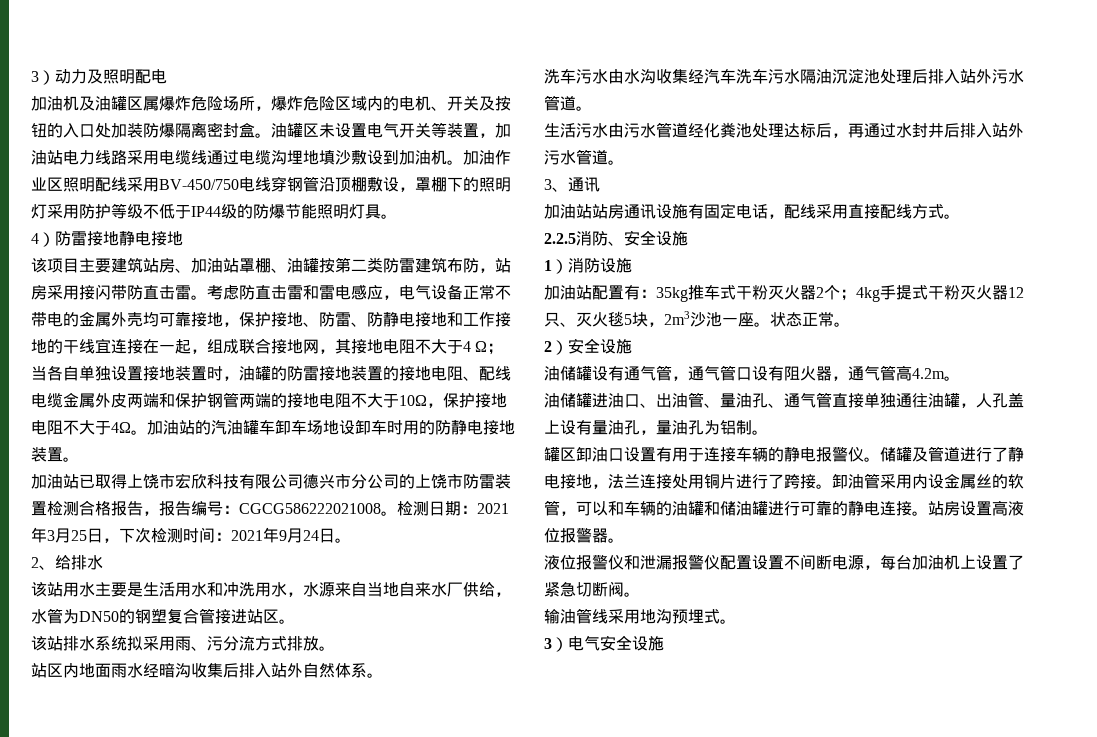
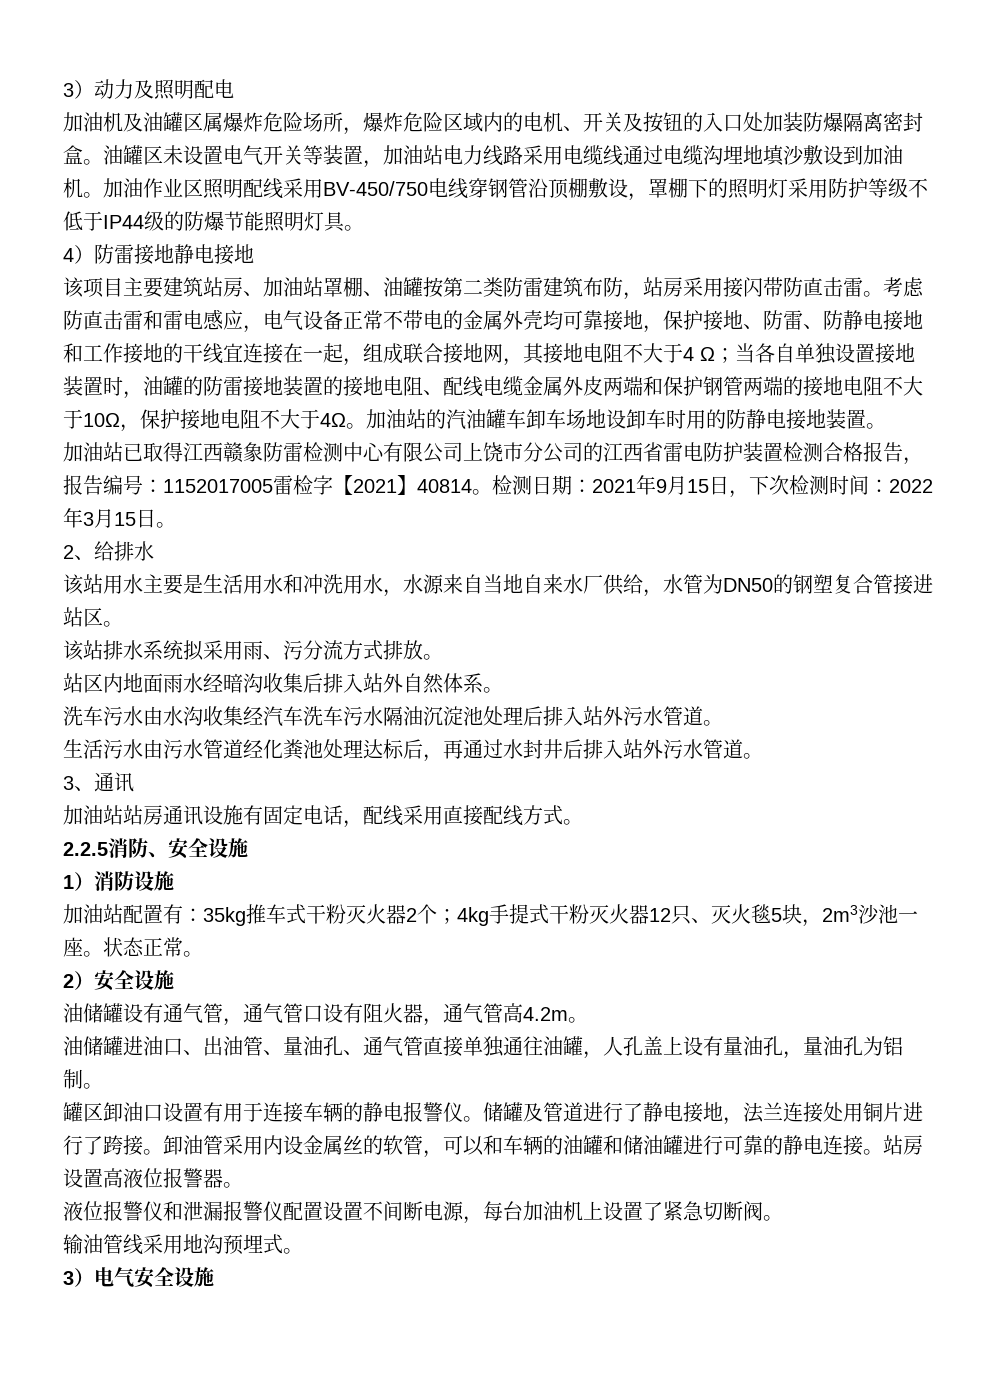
- 加油站已取得上饶市宏欣科技有限公司德兴市分公司的上饶市防雷装置检测合格报告，报告编号：CGCG586222021008。
+ 加油站已取得江西赣象防雷检测中心有限公司上饶市分公司的江西省雷电防护装置检测合格报告，报告编号：1152017005雷检字【2021】40814。
- 检测日期：2021年3月25日，下次检测时间：2021年9月24日。
+ 检测日期：2021年9月15日，下次检测时间：2022年3月15日。

